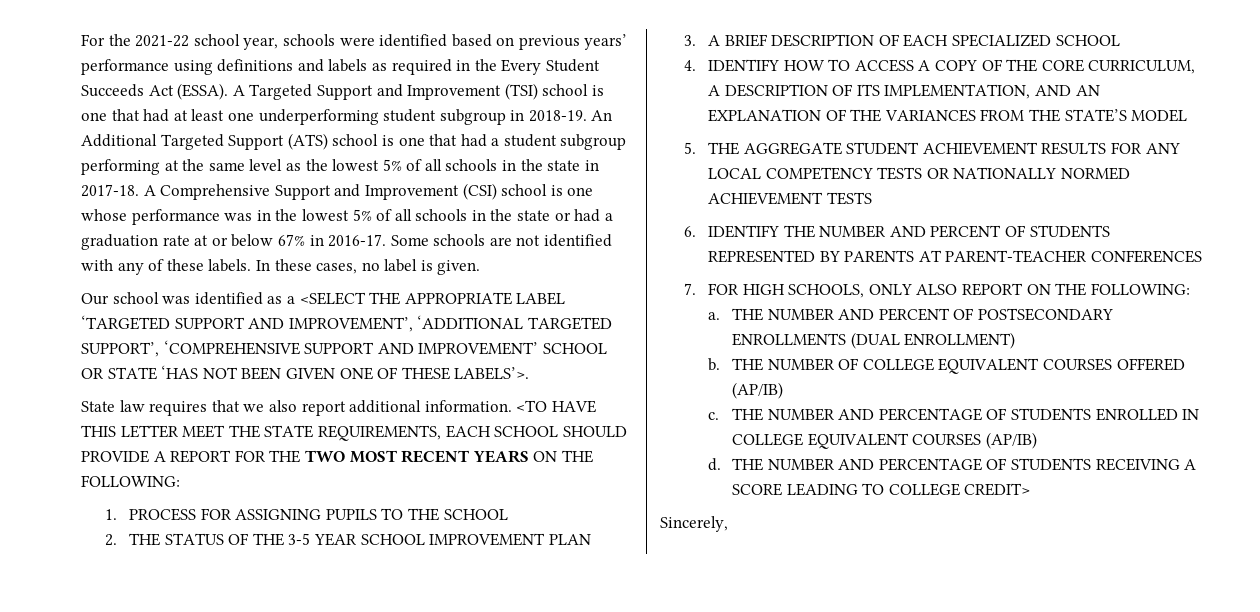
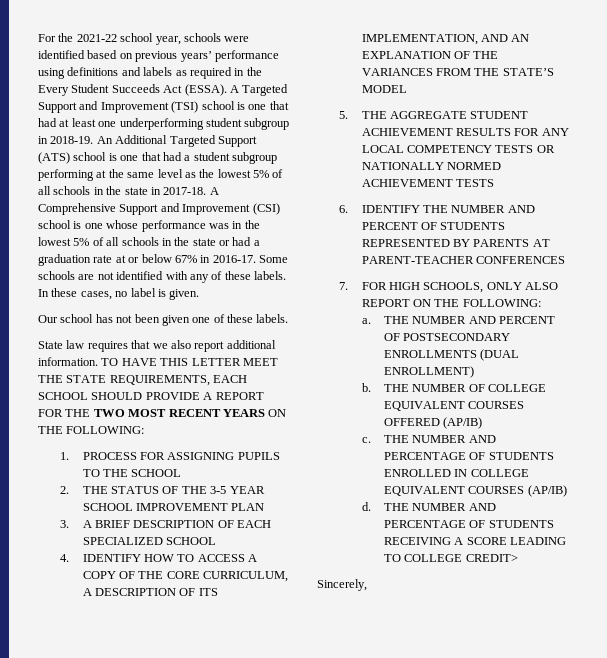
- Our school was identified as a <SELECT THE APPROPRIATE LABEL ‘TARGETED SUPPORT AND IMPROVEMENT’, ‘ADDITIONAL TARGETED SUPPORT’, ‘COMPREHENSIVE SUPPORT AND IMPROVEMENT’ SCHOOL OR STATE ‘HAS NOT BEEN GIVEN ONE OF THESE LABELS’>.
+ Our school has not been given one of these labels.
- <TO HAVE THIS LETTER MEET THE STATE REQUIREMENTS, EACH SCHOOL SHOULD PROVIDE A REPORT FOR THE TWO MOST RECENT YEARS ON THE FOLLOWING:
+ TO HAVE THIS LETTER MEET THE STATE REQUIREMENTS, EACH SCHOOL SHOULD PROVIDE A REPORT FOR THE TWO MOST RECENT YEARS ON THE FOLLOWING:

